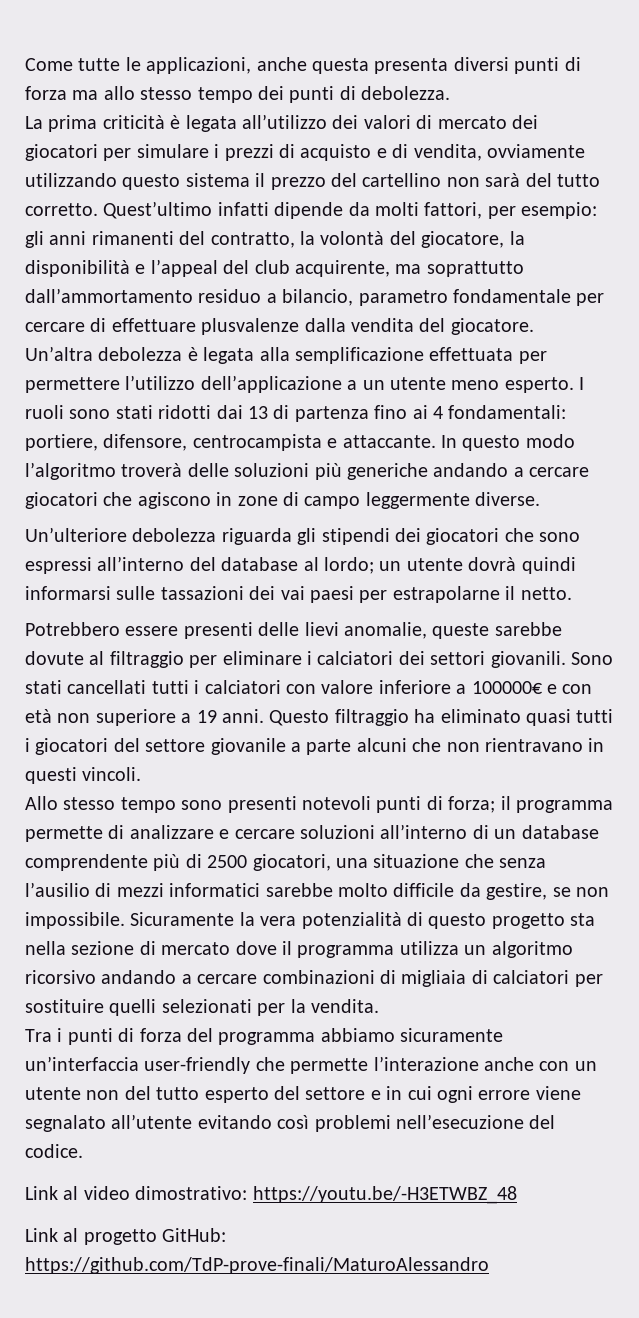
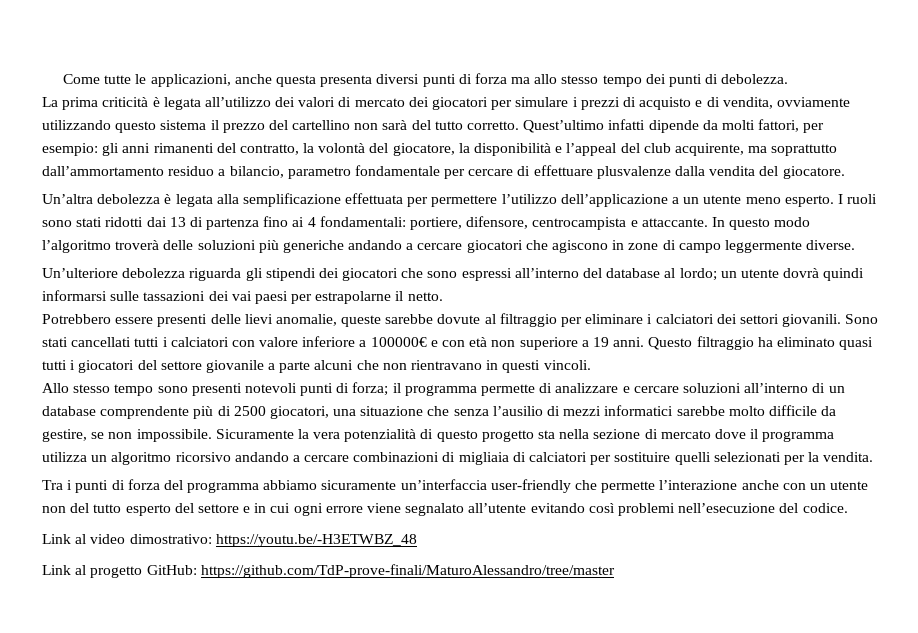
- Link al progetto GitHub: https://github.com/TdP-prove-finali/MaturoAlessandro
+ Link al progetto GitHub: https://github.com/TdP-prove-finali/MaturoAlessandro/tree/master

